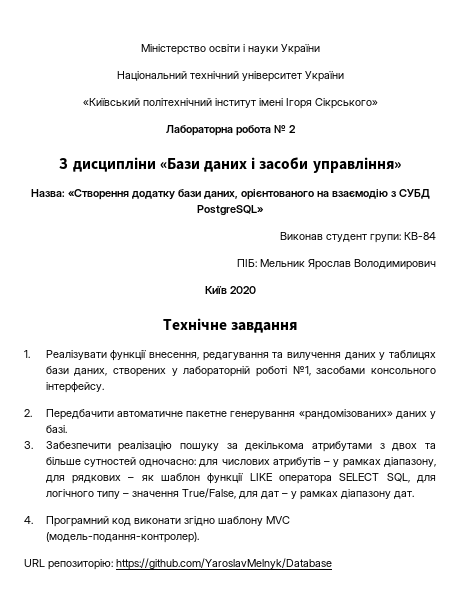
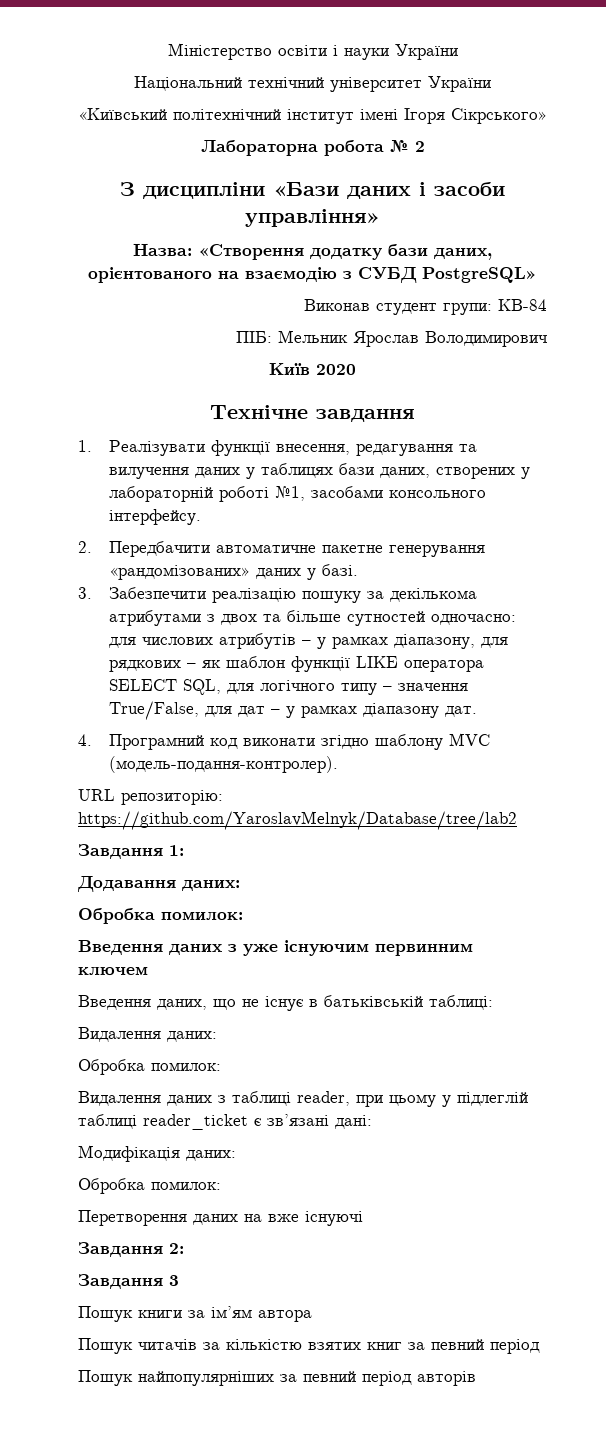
- URL репозиторію: https://github.com/YaroslavMelnyk/Database
+ URL репозиторію: https://github.com/YaroslavMelnyk/Database/tree/lab2
+ Завдання 1:
+ Додавання даних:
+ Обробка помилок:
+ Введення даних з уже існуючим первинним ключем
+ Введення даних, що не існує в батьківській таблиці:
+ Видалення даних:
+ Обробка помилок:
+ Видалення даних з таблиці reader, при цьому у підлеглій таблиці reader_ticket є зв’язані дані:
+ Модифікація даних:
+ Обробка помилок:
+ Перетворення даних на вже існуючі
+ Завдання 2:
+ Завдання 3
+ Пошук книги за ім’ям автора
+ Пошук читачів за кількістю взятих книг за певний період
+ Пошук найпопулярніших за певний період авторів

